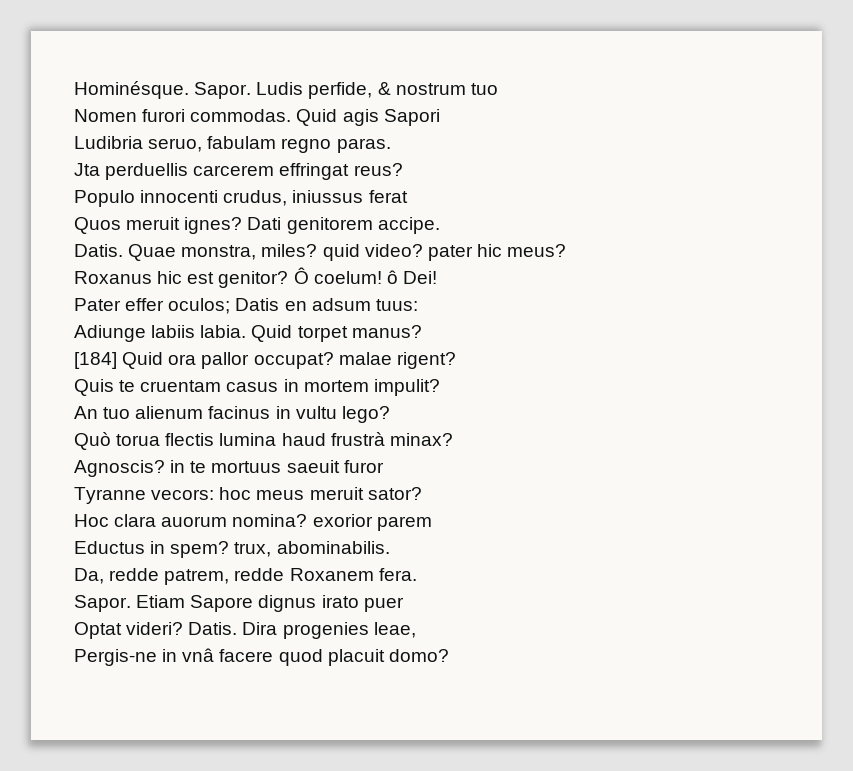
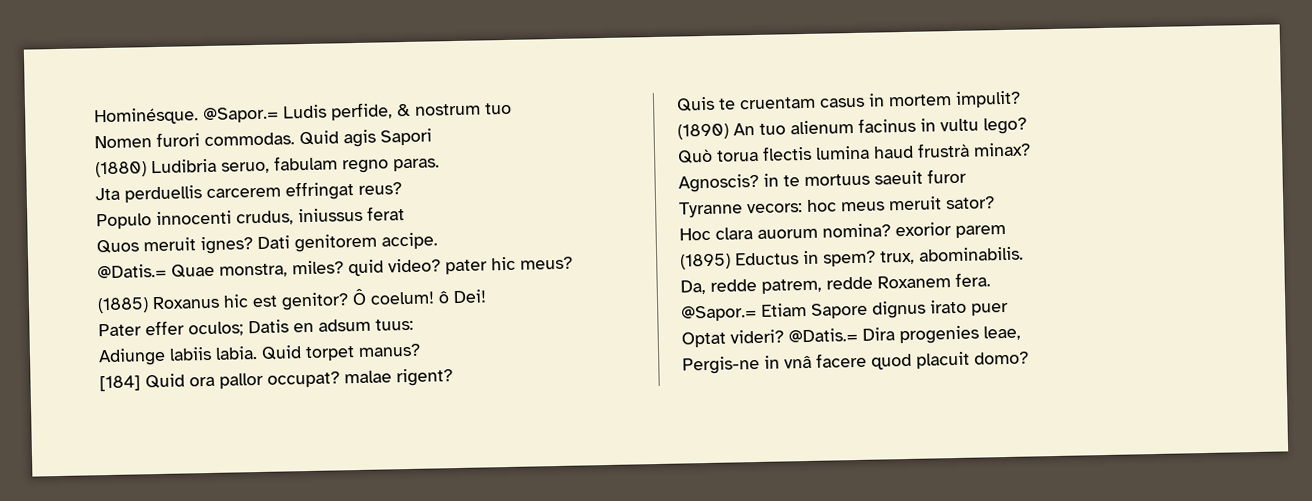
- Sapor. Ludis perfide, & nostrum tuo
+ @Sapor.= Ludis perfide, & nostrum tuo
- Ludibria seruo, fabulam regno paras.
+ (1880) Ludibria seruo, fabulam regno paras.
- Datis. Quae monstra, miles? quid video? pater hic meus?
+ @Datis.= Quae monstra, miles? quid video? pater hic meus?
- Roxanus hic est genitor?
+ (1885) Roxanus hic est genitor?
- An tuo alienum facinus in vultu lego?
+ (1890) An tuo alienum facinus in vultu lego?
- Eductus in spem? trux, abominabilis.
+ (1895) Eductus in spem? trux, abominabilis.
- Sapor. Etiam Sapore dignus irato puer
+ @Sapor.= Etiam Sapore dignus irato puer
- Datis. Dira progenies leae,
+ @Datis.= Dira progenies leae,

